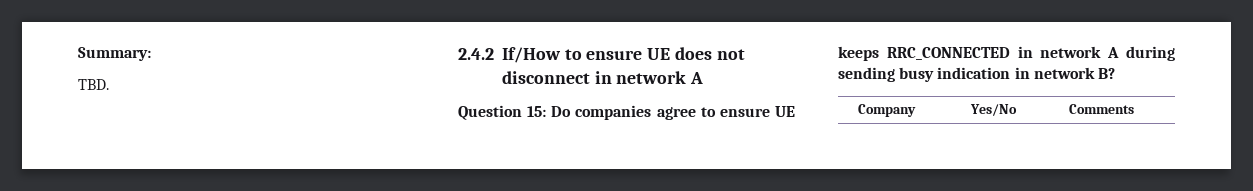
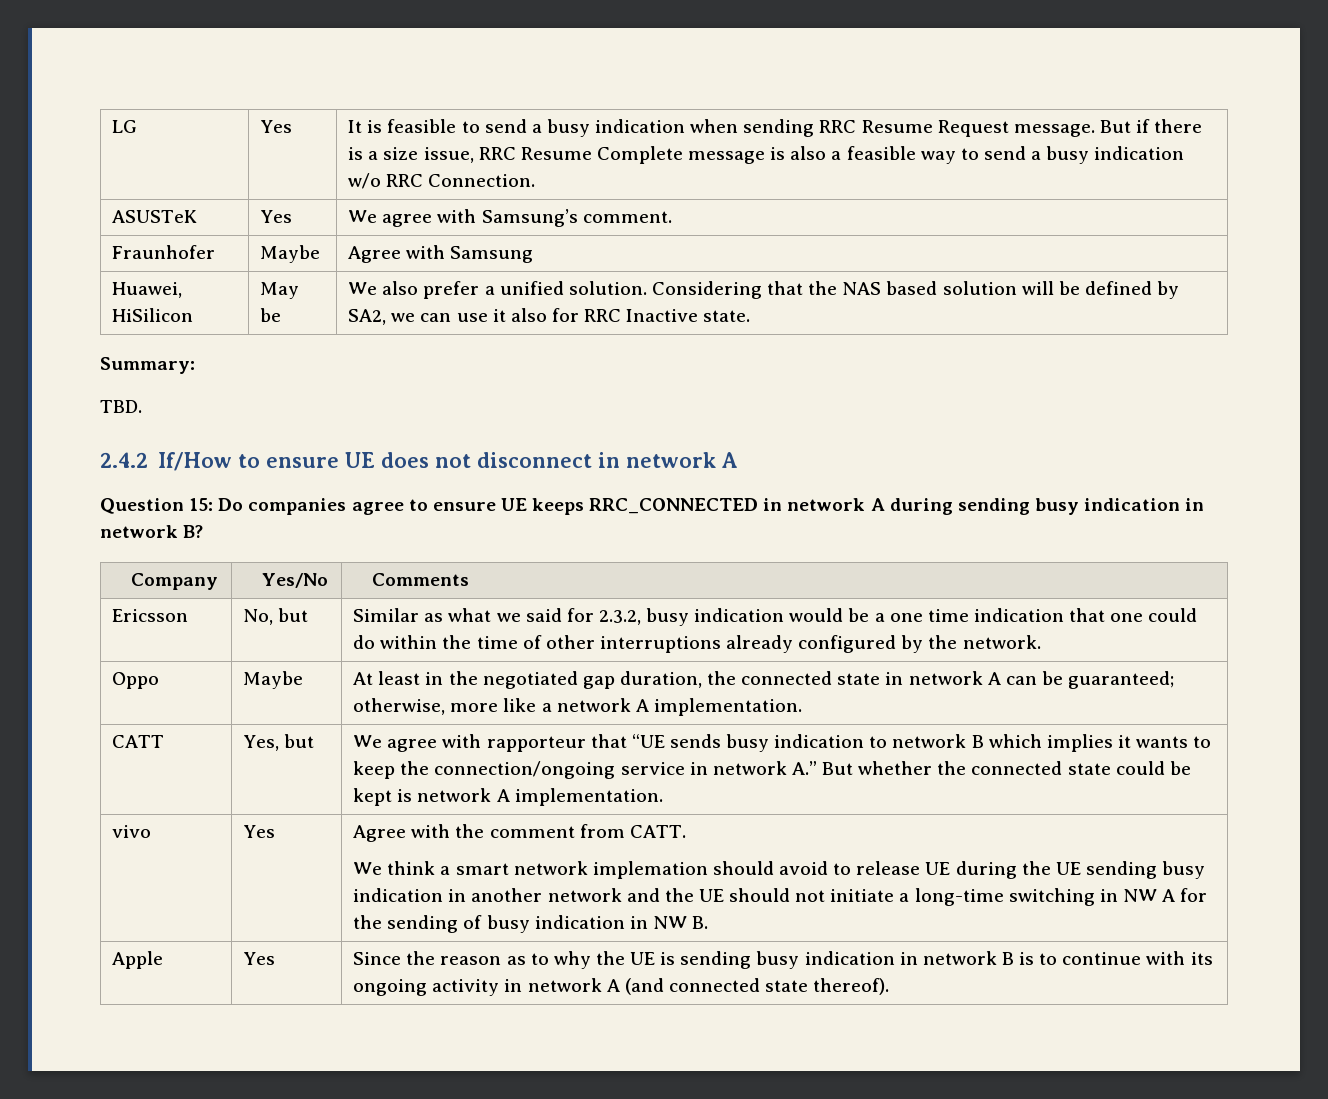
+ LG | Yes | It is feasible to send a busy indication when sending RRC Resume Request message. But if there is a size issue, RRC Resume Complete message is also a feasible way to send a busy indication w/o RRC Connection.
+ ASUSTeK | Yes | We agree with Samsung’s comment.
+ Fraunhofer | Maybe | Agree with Samsung
+ Huawei, HiSilicon | May be | We also prefer a unified solution. Considering that the NAS based solution will be defined by SA2, we can use it also for RRC Inactive state.
+ Ericsson | No, but | Similar as what we said for 2.3.2, busy indication would be a one time indication that one could do within the time of other interruptions already configured by the network.
+ Oppo | Maybe | At least in the negotiated gap duration, the connected state in network A can be guaranteed; otherwise, more like a network A implementation.
+ CATT | Yes, but | We agree with rapporteur that “UE sends busy indication to network B which implies it wants to keep the connection/ongoing service in network A.” But whether the connected state could be kept is network A implementation.
+ vivo | Yes | Agree with the comment from CATT.
+ We think a smart network implemation should avoid to release UE during the UE sending busy indication in another network and the UE should not initiate a long-time switching in NW A for the sending of busy indication in NW B.
+ Apple | Yes | Since the reason as to why the UE is sending busy indication in network B is to continue with its ongoing activity in network A (and connected state thereof).

